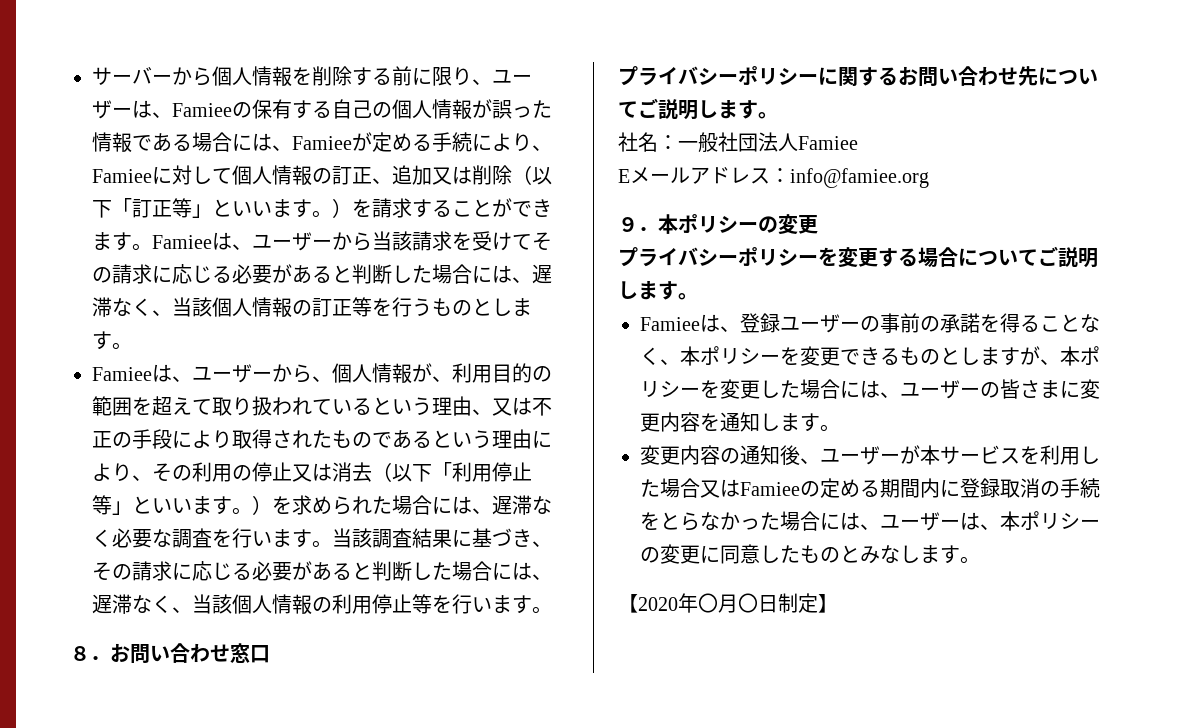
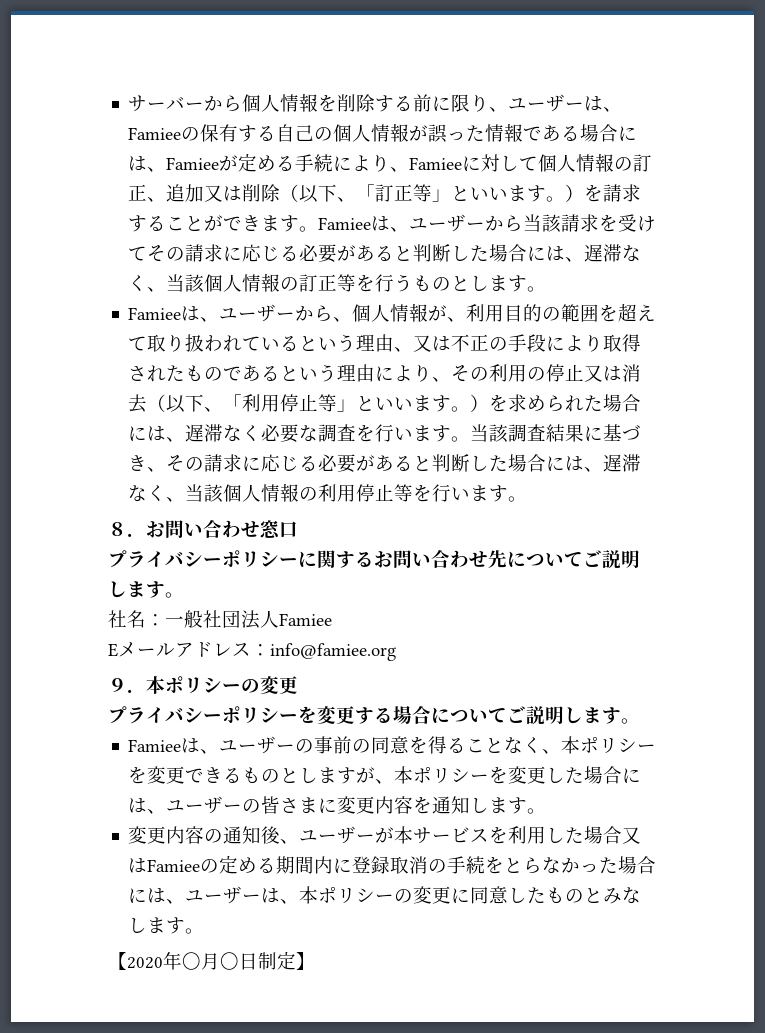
- サーバーから個人情報を削除する前に限り、ユーザーは、Famieeの保有する自己の個人情報が誤った情報である場合には、Famieeが定める手続により、Famieeに対して個人情報の訂正、追加又は削除（以下「訂正等」といいます。）を請求することができます。
+ サーバーから個人情報を削除する前に限り、ユーザーは、Famieeの保有する自己の個人情報が誤った情報である場合には、Famieeが定める手続により、Famieeに対して個人情報の訂正、追加又は削除（以下、「訂正等」といいます。）を請求することができます。
- Famieeは、ユーザーから、個人情報が、利用目的の範囲を超えて取り扱われているという理由、又は不正の手段により取得されたものであるという理由により、その利用の停止又は消去（以下「利用停止等」といいます。）を求められた場合には、遅滞なく必要な調査を行います。
+ Famieeは、ユーザーから、個人情報が、利用目的の範囲を超えて取り扱われているという理由、又は不正の手段により取得されたものであるという理由により、その利用の停止又は消去（以下、「利用停止等」といいます。）を求められた場合には、遅滞なく必要な調査を行います。
- Famieeは、登録ユーザーの事前の承諾を得ることなく、本ポリシーを変更できるものとしますが、本ポリシーを変更した場合には、ユーザーの皆さまに変更内容を通知します。
+ Famieeは、ユーザーの事前の同意を得ることなく、本ポリシーを変更できるものとしますが、本ポリシーを変更した場合には、ユーザーの皆さまに変更内容を通知します。

